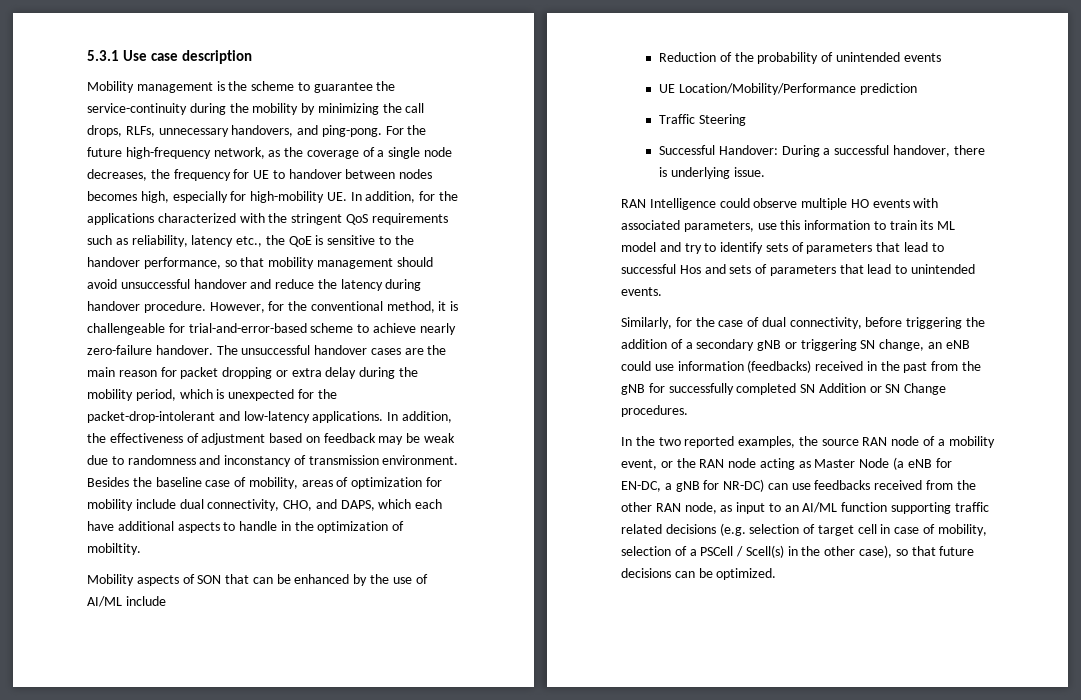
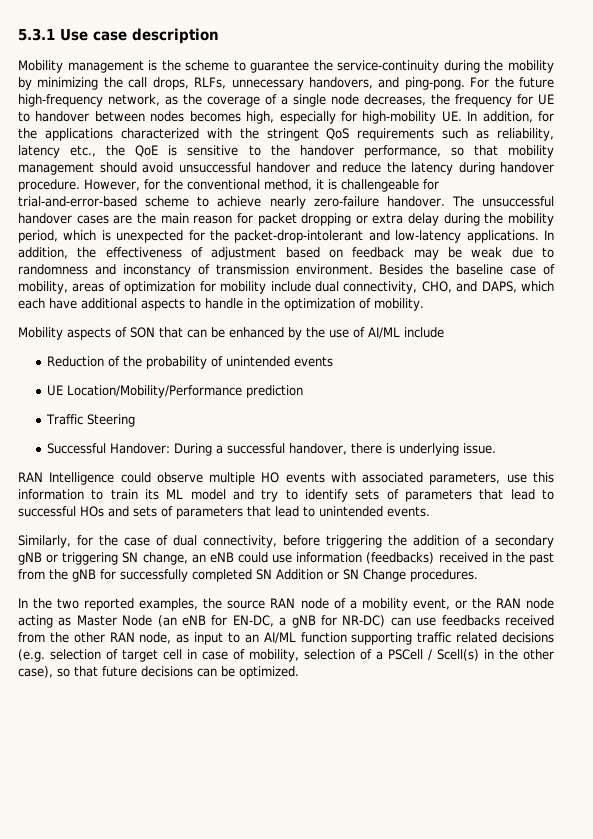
- Besides the baseline case of mobility, areas of optimization for mobility include dual connectivity, CHO, and DAPS, which each have additional aspects to handle in the optimization of mobiltity.
+ Besides the baseline case of mobility, areas of optimization for mobility include dual connectivity, CHO, and DAPS, which each have additional aspects to handle in the optimization of mobility.
- RAN Intelligence could observe multiple HO events with associated parameters, use this information to train its ML model and try to identify sets of parameters that lead to successful Hos and sets of parameters that lead to unintended events.
+ RAN Intelligence could observe multiple HO events with associated parameters, use this information to train its ML model and try to identify sets of parameters that lead to successful HOs and sets of parameters that lead to unintended events.
- In the two reported examples, the source RAN node of a mobility event, or the RAN node acting as Master Node (a eNB for EN-DC, a gNB for NR-DC) can use feedbacks received from the other RAN node, as input to an AI/ML function supporting traffic related decisions (e.g. selection of target cell in case of mobility, selection of a PSCell / Scell(s) in the other case), so that future decisions can be optimized.
+ In the two reported examples, the source RAN node of a mobility event, or the RAN node acting as Master Node (an eNB for EN-DC, a gNB for NR-DC) can use feedbacks received from the other RAN node, as input to an AI/ML function supporting traffic related decisions (e.g. selection of target cell in case of mobility, selection of a PSCell / Scell(s) in the other case), so that future decisions can be optimized.

